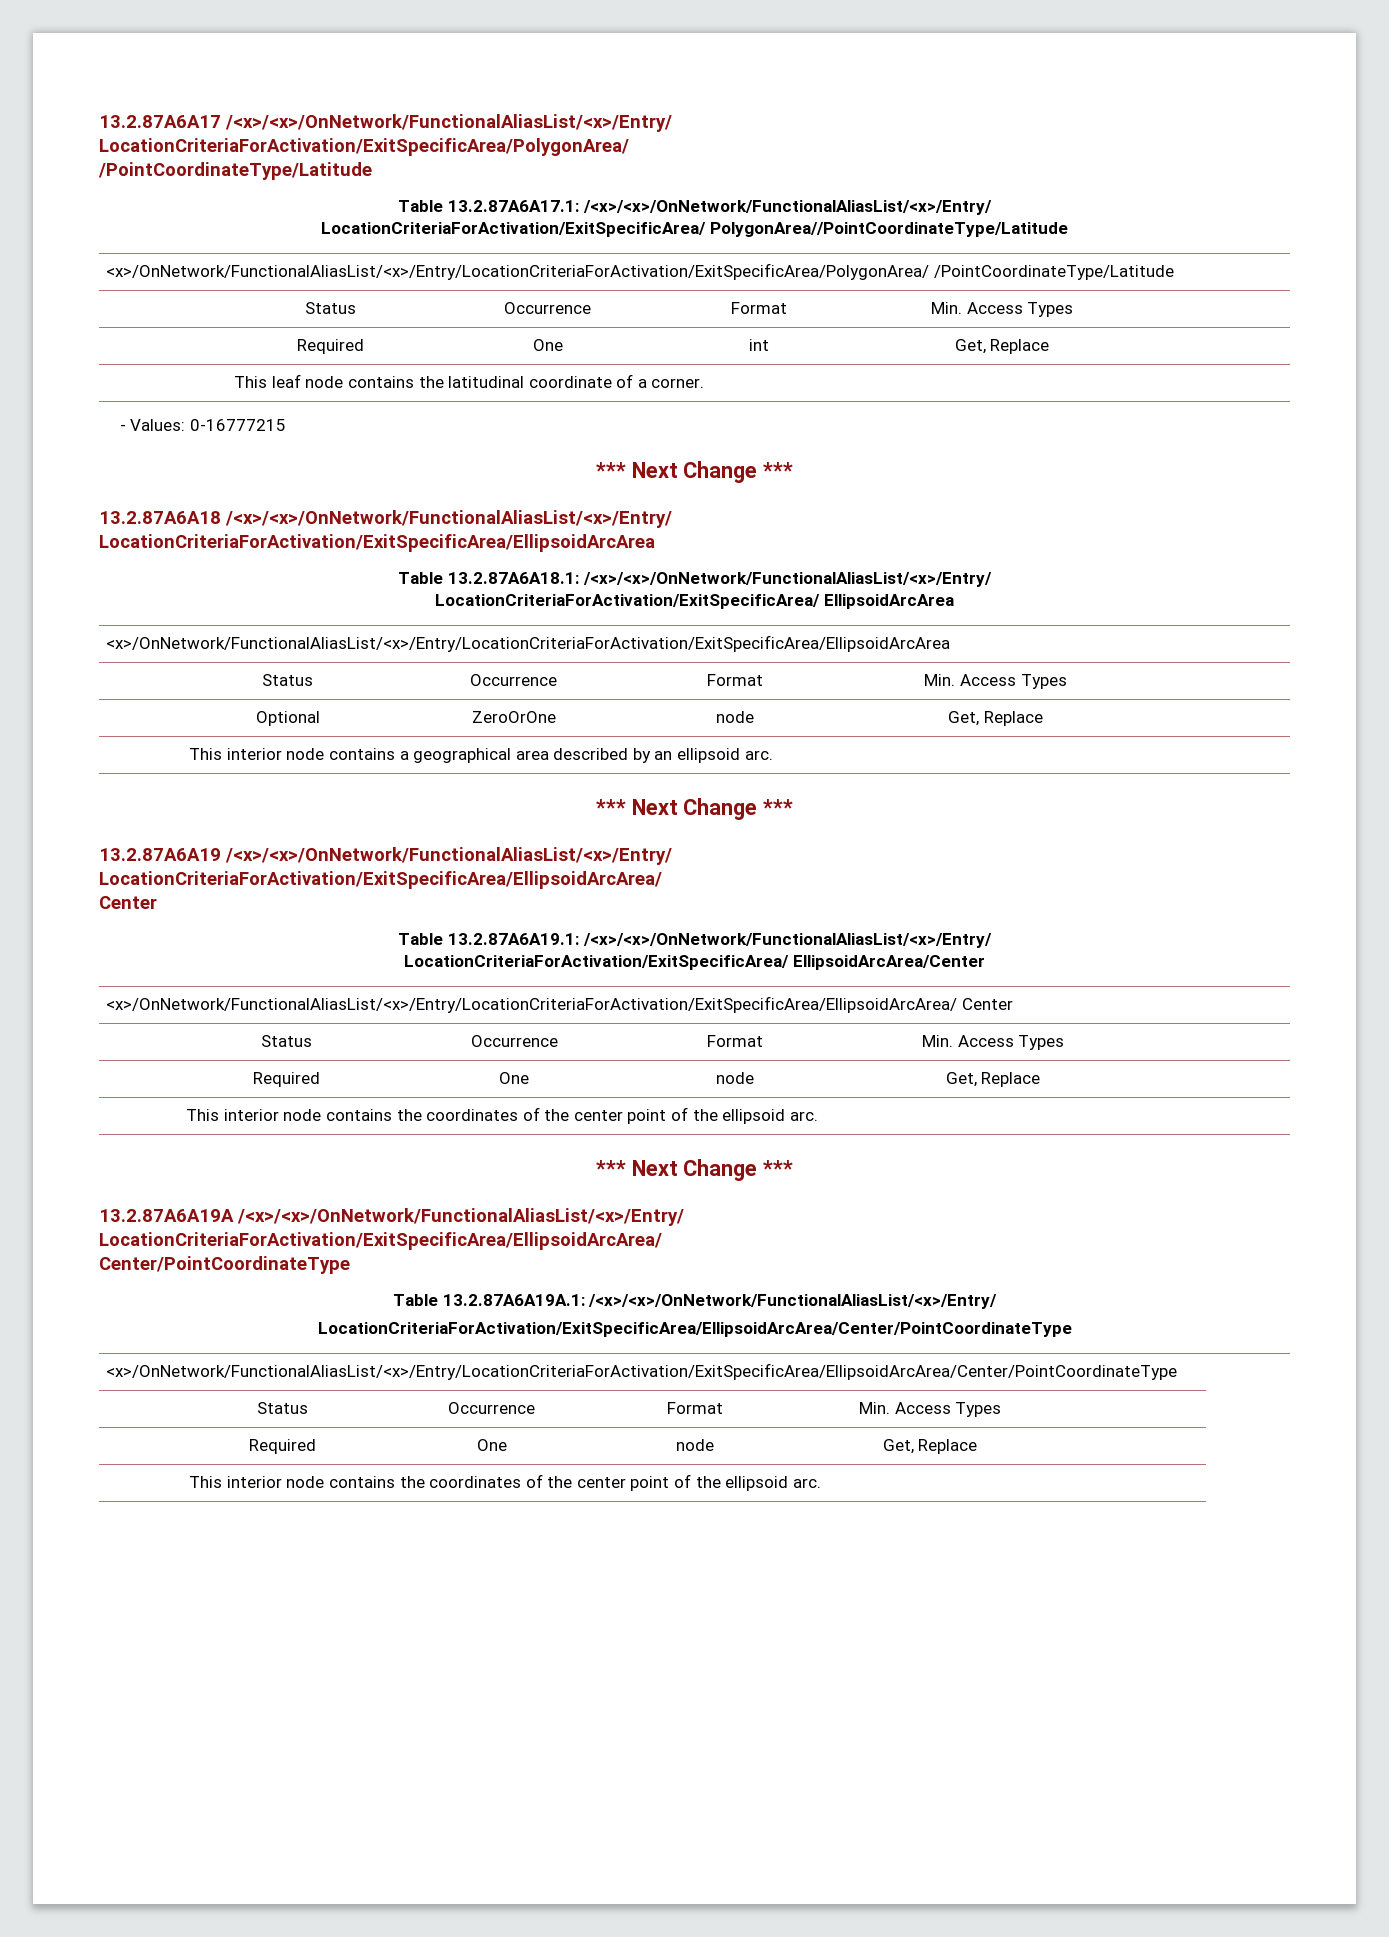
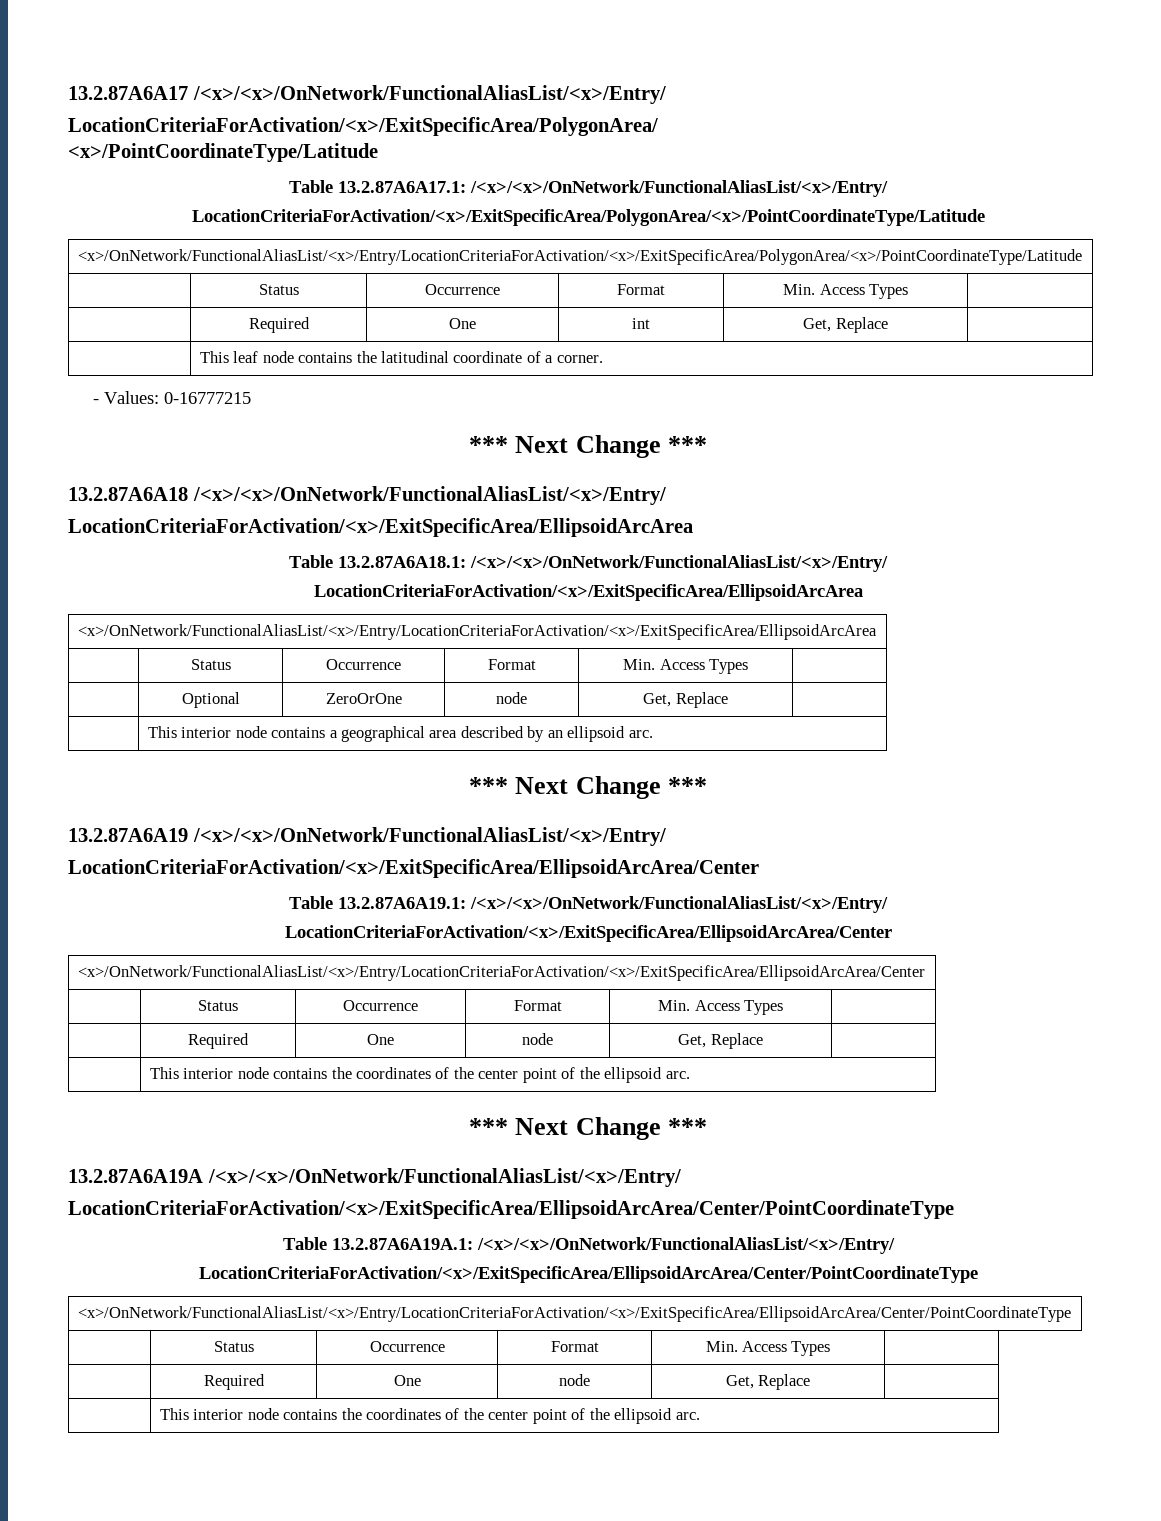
- LocationCriteriaForActivation/ExitSpecificArea/PolygonArea/
- /PointCoordinateType/Latitude
+ LocationCriteriaForActivation/<x>/ExitSpecificArea/PolygonArea/
+ <x>/PointCoordinateType/Latitude
- LocationCriteriaForActivation/ExitSpecificArea/ PolygonArea//PointCoordinateType/Latitude
- <x>/OnNetwork/FunctionalAliasList/<x>/Entry/LocationCriteriaForActivation/ExitSpecificArea/PolygonArea/ /PointCoordinateType/Latitude
+ LocationCriteriaForActivation/<x>/ExitSpecificArea/PolygonArea/<x>/PointCoordinateType/Latitude
+ <x>/OnNetwork/FunctionalAliasList/<x>/Entry/LocationCriteriaForActivation/<x>/ExitSpecificArea/PolygonArea/<x>/PointCoordinateType/Latitude
  13.2.87A6A18 /<x>/<x>/OnNetwork/FunctionalAliasList/<x>/Entry/
- LocationCriteriaForActivation/ExitSpecificArea/EllipsoidArcArea
+ LocationCriteriaForActivation/<x>/ExitSpecificArea/EllipsoidArcArea
  Table 13.2.87A6A18.1: /<x>/<x>/OnNetwork/FunctionalAliasList/<x>/Entry/
- LocationCriteriaForActivation/ExitSpecificArea/ EllipsoidArcArea
- <x>/OnNetwork/FunctionalAliasList/<x>/Entry/LocationCriteriaForActivation/ExitSpecificArea/EllipsoidArcArea
+ LocationCriteriaForActivation/<x>/ExitSpecificArea/EllipsoidArcArea
+ <x>/OnNetwork/FunctionalAliasList/<x>/Entry/LocationCriteriaForActivation/<x>/ExitSpecificArea/EllipsoidArcArea
  13.2.87A6A19 /<x>/<x>/OnNetwork/FunctionalAliasList/<x>/Entry/
- LocationCriteriaForActivation/ExitSpecificArea/EllipsoidArcArea/
- Center
+ LocationCriteriaForActivation/<x>/ExitSpecificArea/EllipsoidArcArea/Center
  Table 13.2.87A6A19.1: /<x>/<x>/OnNetwork/FunctionalAliasList/<x>/Entry/
- LocationCriteriaForActivation/ExitSpecificArea/ EllipsoidArcArea/Center
- <x>/OnNetwork/FunctionalAliasList/<x>/Entry/LocationCriteriaForActivation/ExitSpecificArea/EllipsoidArcArea/ Center
+ LocationCriteriaForActivation/<x>/ExitSpecificArea/EllipsoidArcArea/Center
+ <x>/OnNetwork/FunctionalAliasList/<x>/Entry/LocationCriteriaForActivation/<x>/ExitSpecificArea/EllipsoidArcArea/Center
  13.2.87A6A19A /<x>/<x>/OnNetwork/FunctionalAliasList/<x>/Entry/
- LocationCriteriaForActivation/ExitSpecificArea/EllipsoidArcArea/
- Center/PointCoordinateType
+ LocationCriteriaForActivation/<x>/ExitSpecificArea/EllipsoidArcArea/Center/PointCoordinateType
  Table 13.2.87A6A19A.1: /<x>/<x>/OnNetwork/FunctionalAliasList/<x>/Entry/
- LocationCriteriaForActivation/ExitSpecificArea/EllipsoidArcArea/Center/PointCoordinateType
- <x>/OnNetwork/FunctionalAliasList/<x>/Entry/LocationCriteriaForActivation/ExitSpecificArea/EllipsoidArcArea/Center/PointCoordinateType
+ LocationCriteriaForActivation/<x>/ExitSpecificArea/EllipsoidArcArea/Center/PointCoordinateType
+ <x>/OnNetwork/FunctionalAliasList/<x>/Entry/LocationCriteriaForActivation/<x>/ExitSpecificArea/EllipsoidArcArea/Center/PointCoordinateType

